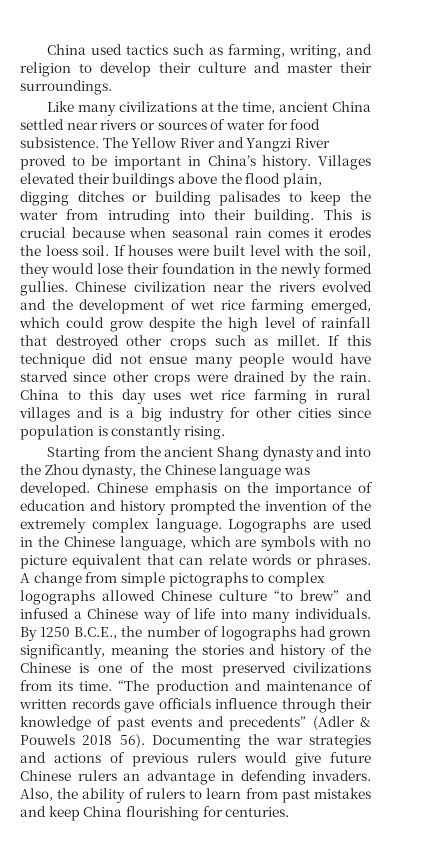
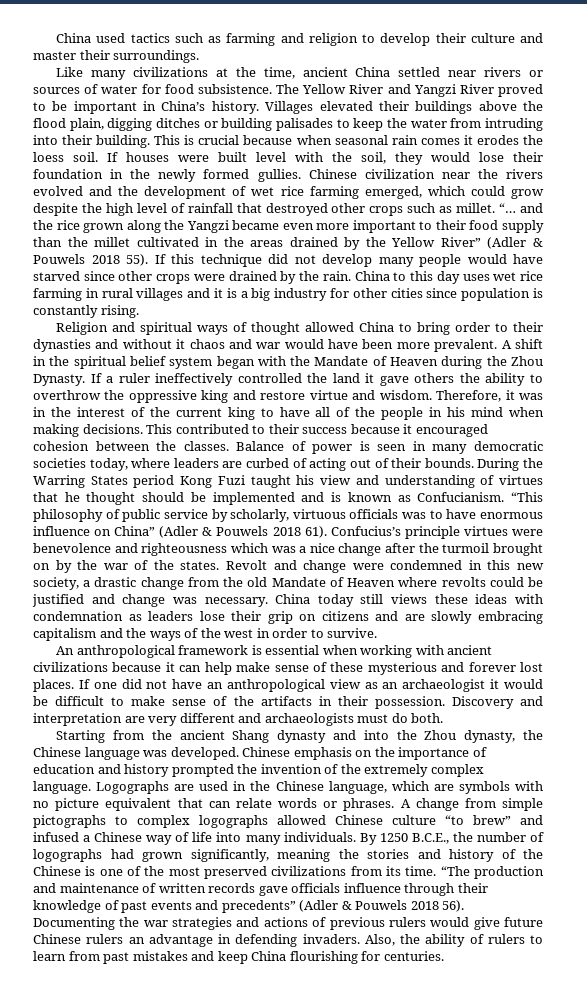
- China used tactics such as farming, writing, and religion to develop their culture and master their surroundings.
+ China used tactics such as farming and religion to develop their culture and master their surroundings.
+ “… and the rice grown along the Yangzi became even more important to their food supply than the millet cultivated in the areas drained by the Yellow River” (Adler & Pouwels 2018 55).
- If this technique did not ensue many people would have starved since other crops were drained by the rain.
+ If this technique did not develop many people would have starved since other crops were drained by the rain.
- China to this day uses wet rice farming in rural villages and is a big industry for other cities since population is constantly rising.
+ China to this day uses wet rice farming in rural villages and it is a big industry for other cities since population is constantly rising.
+ Religion and spiritual ways of thought allowed China to bring order to their dynasties and without it chaos and war would have been more prevalent. A shift in the spiritual belief system began with the Mandate of Heaven during the Zhou Dynasty. If a ruler ineffectively controlled the land it gave others the ability to overthrow the oppressive king and restore virtue and wisdom. Therefore, it was in the interest of the current king to have all of the people in his mind when making decisions. This contributed to their success because it encouraged cohesion between the classes. Balance of power is seen in many democratic societies today, where leaders are curbed of acting out of their bounds. During the Warring States period Kong Fuzi taught his view and understanding of virtues that he thought should be implemented and is known as Confucianism. “This philosophy of public service by scholarly, virtuous officials was to have enormous influence on China” (Adler & Pouwels 2018 61). Confucius’s principle virtues were benevolence and righteousness which was a nice change after the turmoil brought on by the war of the states. Revolt and change were condemned in this new society, a drastic change from the old Mandate of Heaven where revolts could be justified and change was necessary. China today still views these ideas with condemnation as leaders lose their grip on citizens and are slowly embracing capitalism and the ways of the west in order to survive.
+ An anthropological framework is essential when working with ancient civilizations because it can help make sense of these mysterious and forever lost places. If one did not have an anthropological view as an archaeologist it would be difficult to make sense of the artifacts in their possession. Discovery and interpretation are very different and archaeologists must do both.

